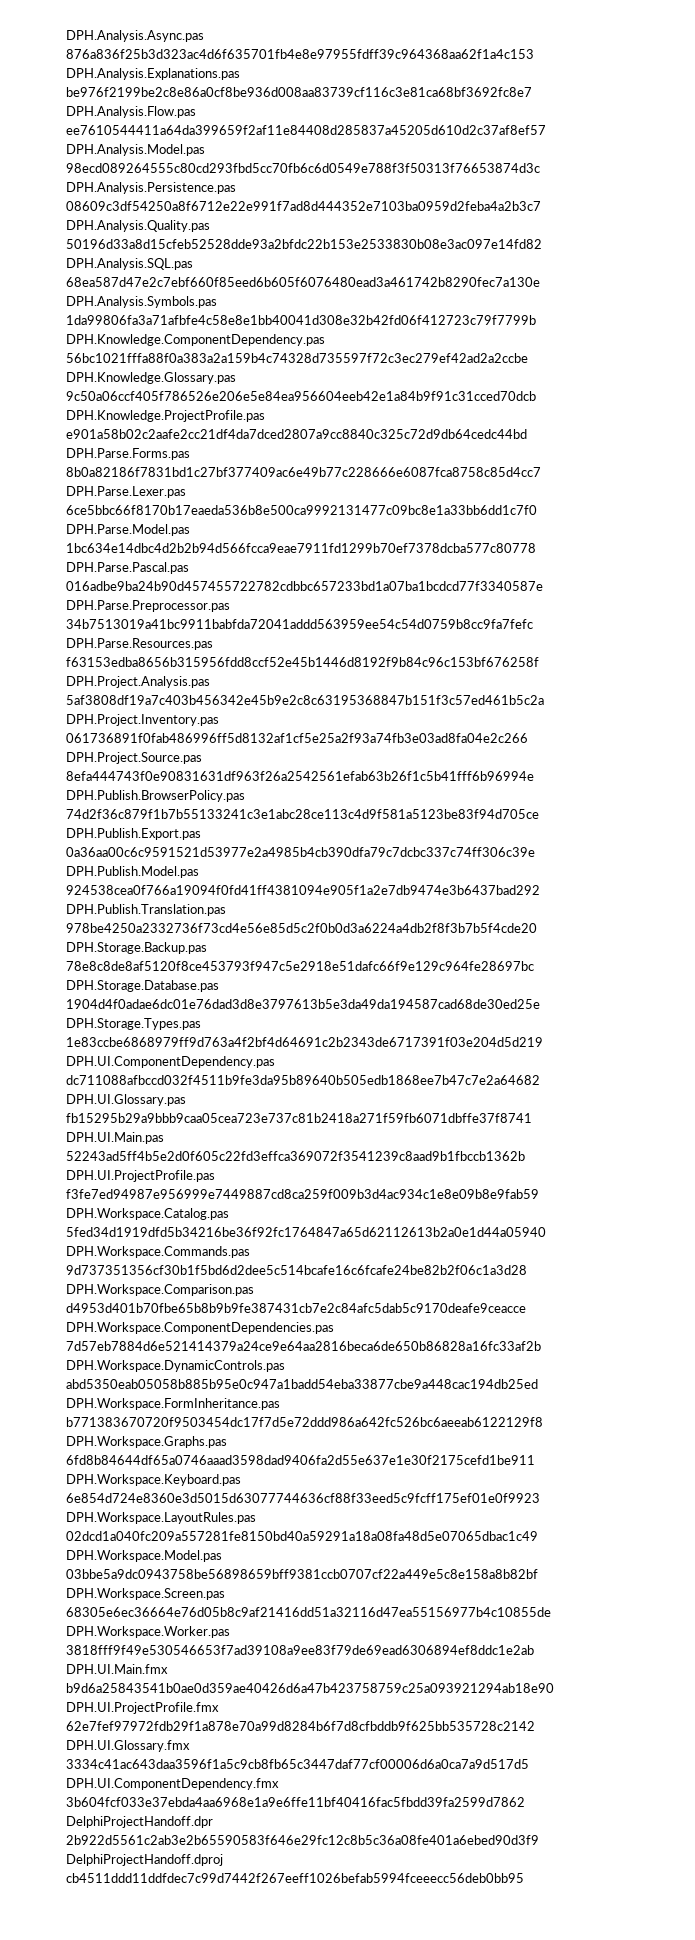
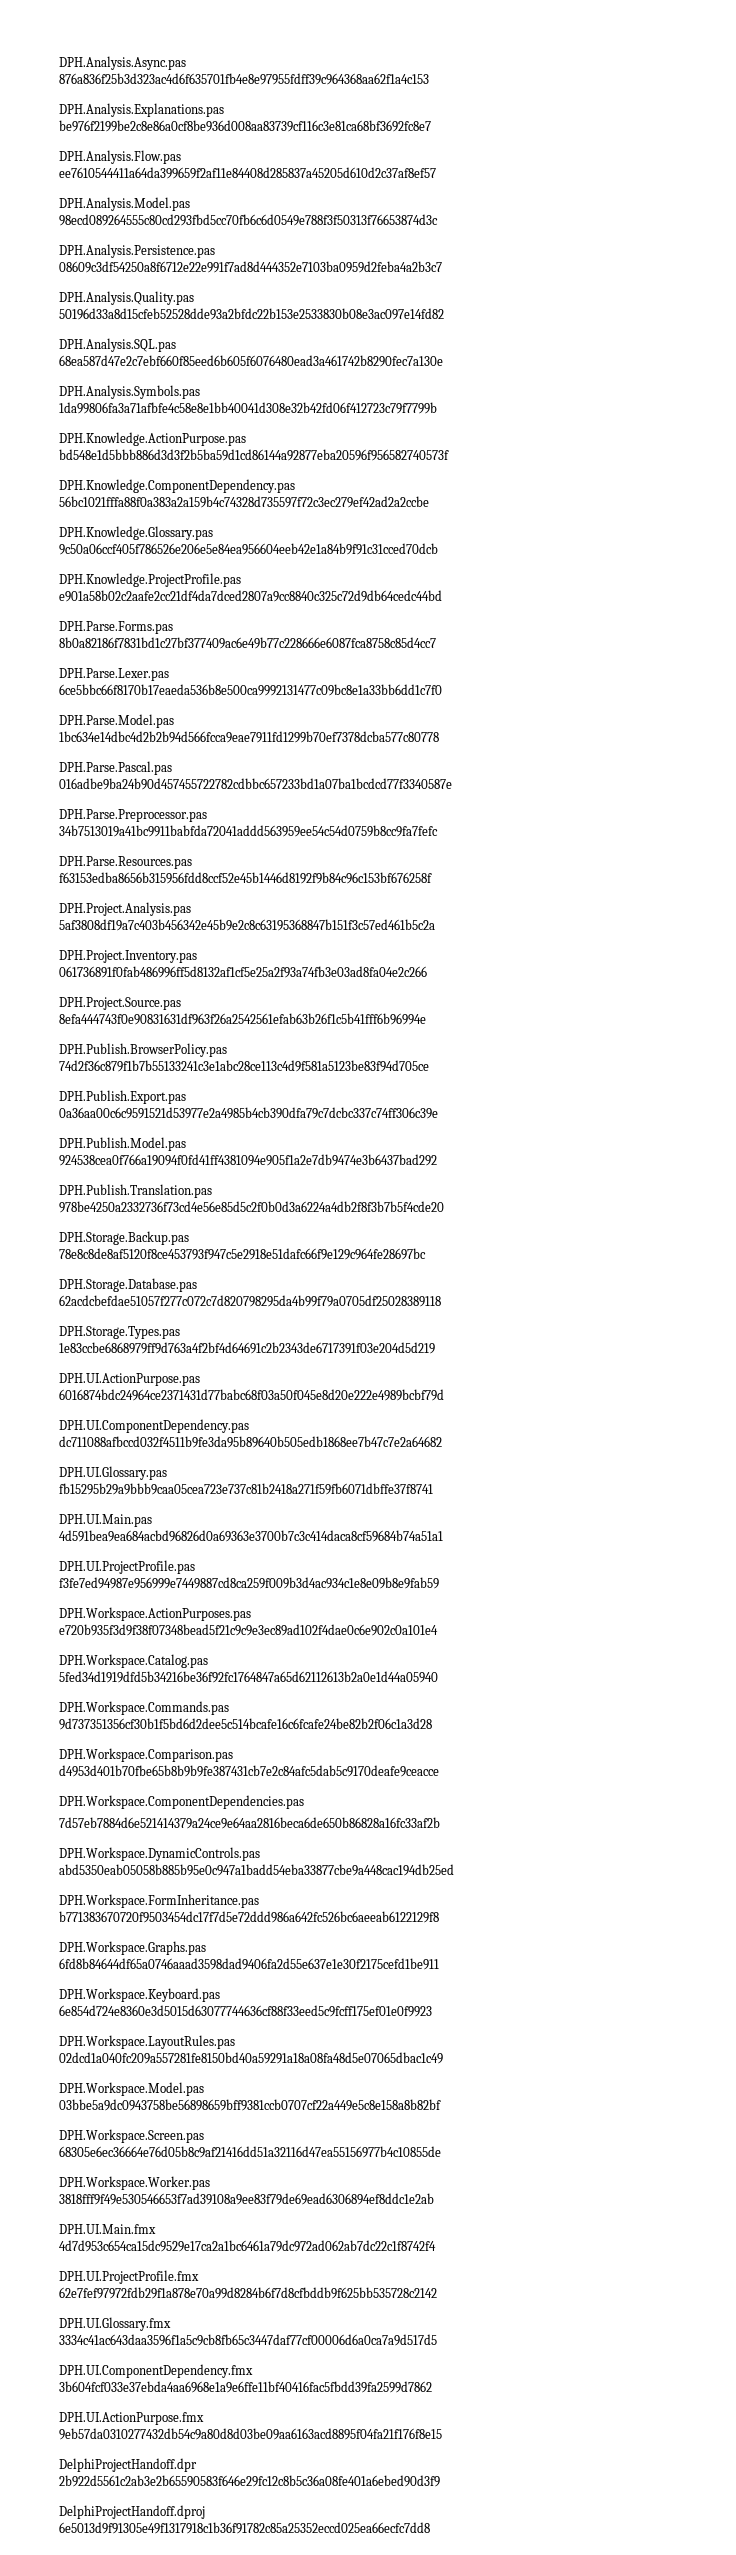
+ DPH.Knowledge.ActionPurpose.pas
+ bd548e1d5bbb886d3d3f2b5ba59d1cd86144a92877eba20596f956582740573f
- 1904d4f0adae6dc01e76dad3d8e3797613b5e3da49da194587cad68de30ed25e
+ 62acdcbefdae51057f277c072c7d820798295da4b99f79a0705df25028389118
+ DPH.UI.ActionPurpose.pas
+ 6016874bdc24964ce2371431d77babc68f03a50f045e8d20e222e4989bcbf79d
- 52243ad5ff4b5e2d0f605c22fd3effca369072f3541239c8aad9b1fbccb1362b
+ 4d591bea9ea684acbd96826d0a69363e3700b7c3c414daca8cf59684b74a51a1
+ DPH.Workspace.ActionPurposes.pas
+ e720b935f3d9f38f07348bead5f21c9c9e3ec89ad102f4dae0c6e902c0a101e4
- b9d6a25843541b0ae0d359ae40426d6a47b423758759c25a093921294ab18e90
+ 4d7d953c654ca15dc9529e17ca2a1bc6461a79dc972ad062ab7dc22c1f8742f4
+ DPH.UI.ActionPurpose.fmx
+ 9eb57da0310277432db54c9a80d8d03be09aa6163acd8895f04fa21f176f8e15
- cb4511ddd11ddfdec7c99d7442f267eeff1026befab5994fceeecc56deb0bb95
+ 6e5013d9f91305e49f1317918c1b36f91782c85a25352eccd025ea66ecfc7dd8

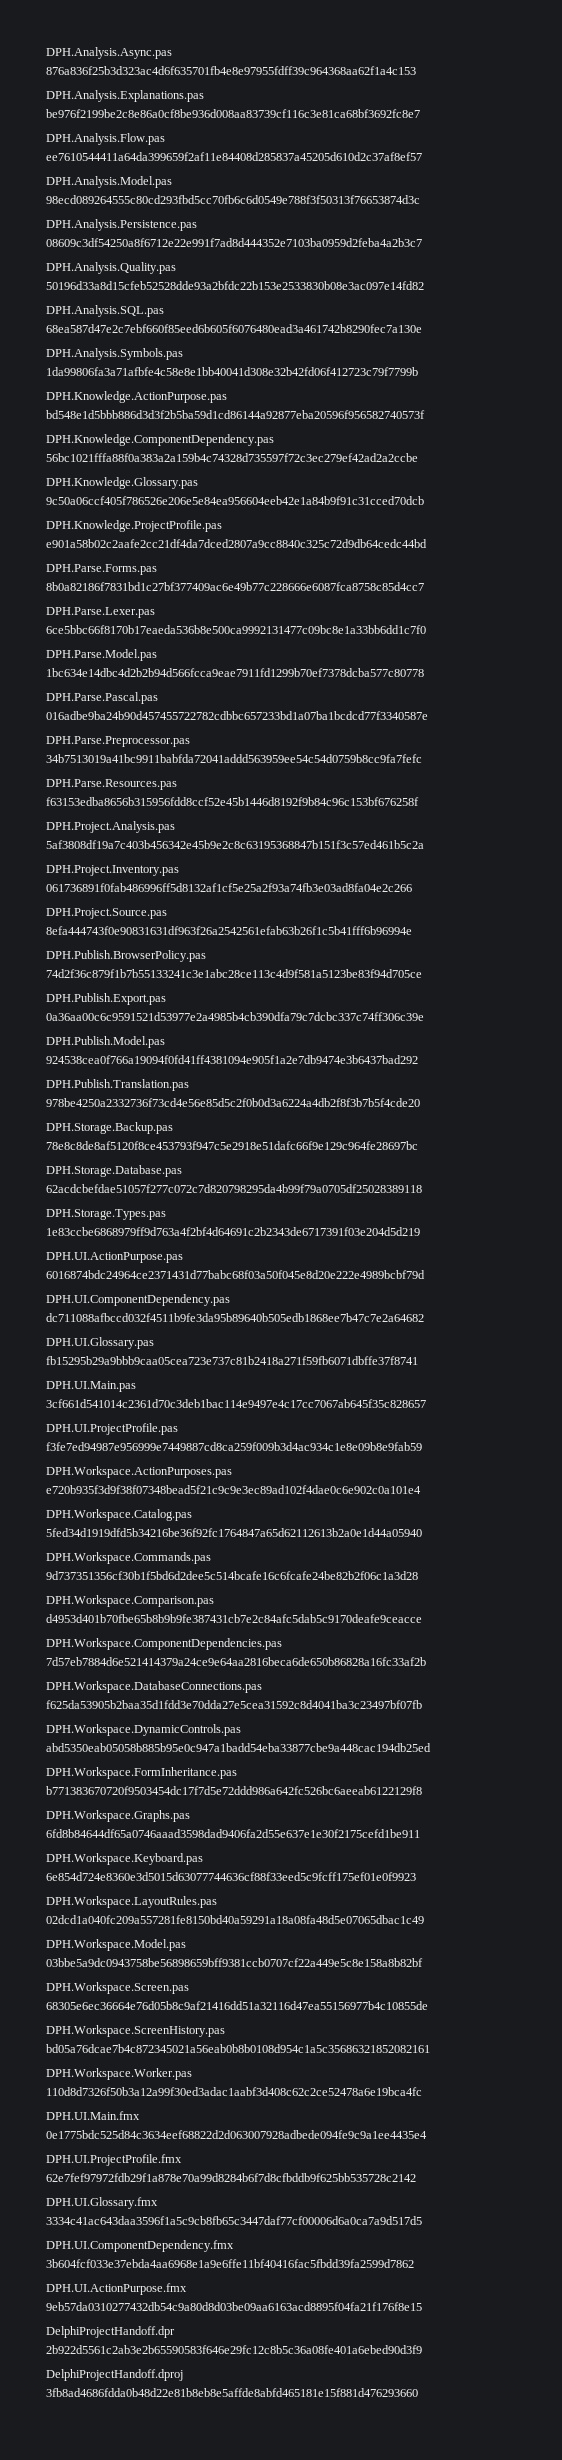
- 4d591bea9ea684acbd96826d0a69363e3700b7c3c414daca8cf59684b74a51a1
+ 3cf661d541014c2361d70c3deb1bac114e9497e4c17cc7067ab645f35c828657
+ DPH.Workspace.DatabaseConnections.pas
+ f625da53905b2baa35d1fdd3e70dda27e5cea31592c8d4041ba3c23497bf07fb
+ DPH.Workspace.ScreenHistory.pas
+ bd05a76dcae7b4c872345021a56eab0b8b0108d954c1a5c35686321852082161
- 3818fff9f49e530546653f7ad39108a9ee83f79de69ead6306894ef8ddc1e2ab
+ 110d8d7326f50b3a12a99f30ed3adac1aabf3d408c62c2ce52478a6e19bca4fc
- 4d7d953c654ca15dc9529e17ca2a1bc6461a79dc972ad062ab7dc22c1f8742f4
+ 0e1775bdc525d84c3634eef68822d2d063007928adbede094fe9c9a1ee4435e4
- 6e5013d9f91305e49f1317918c1b36f91782c85a25352eccd025ea66ecfc7dd8
+ 3fb8ad4686fdda0b48d22e81b8eb8e5affde8abfd465181e15f881d476293660

